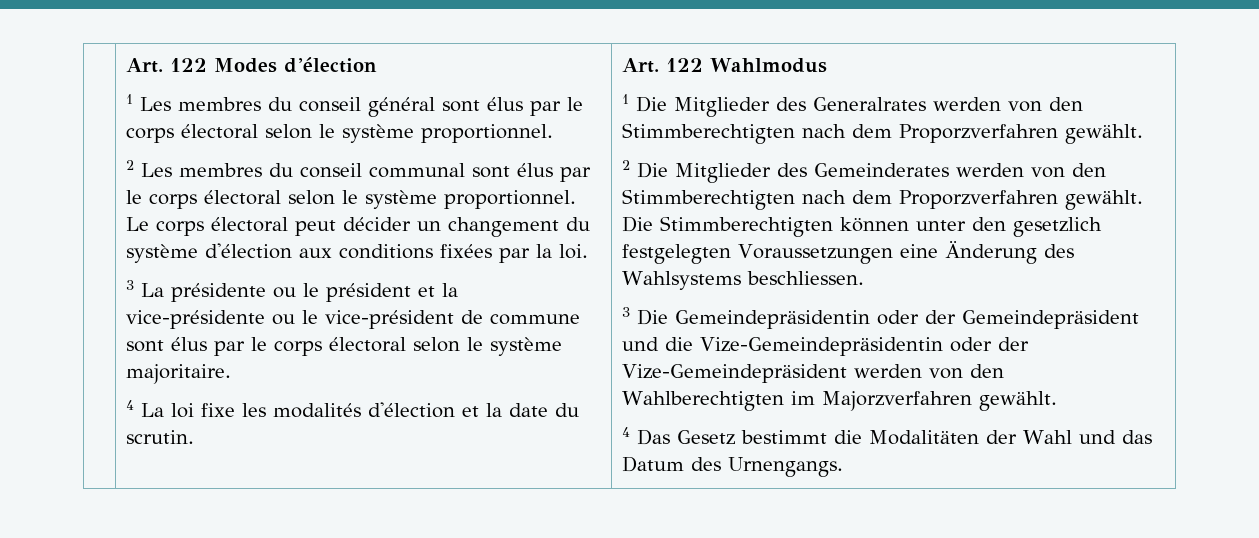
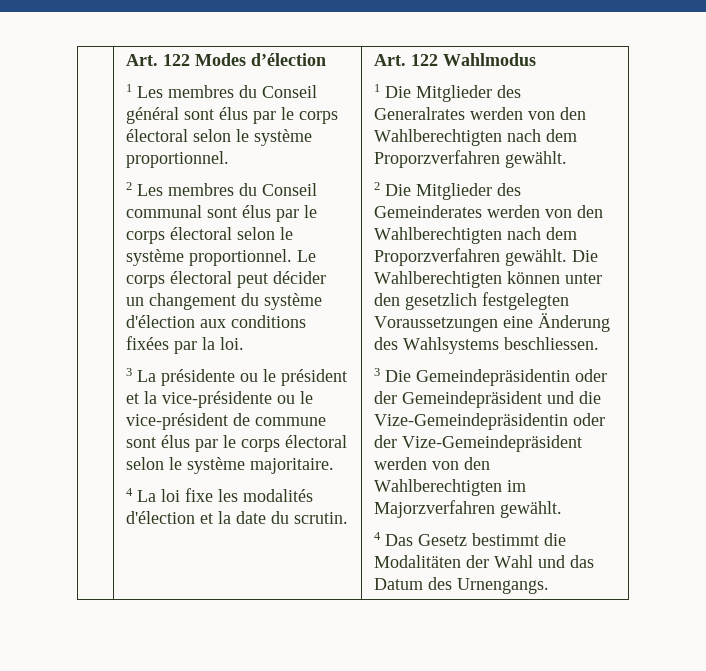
- 1 Les membres du conseil général sont élus par le corps électoral selon le système proportionnel.
+ 1 Les membres du Conseil général sont élus par le corps électoral selon le système proportionnel.
- 2 Les membres du conseil communal sont élus par le corps électoral selon le système proportionnel.
+ 2 Les membres du Conseil communal sont élus par le corps électoral selon le système proportionnel.
- 1 Die Mitglieder des Generalrates werden von den Stimmberechtigten nach dem Proporzverfahren gewählt.
+ 1 Die Mitglieder des Generalrates werden von den Wahlberechtigten nach dem Proporzverfahren gewählt.
- 2 Die Mitglieder des Gemeinderates werden von den Stimmberechtigten nach dem Proporzverfahren gewählt.
+ 2 Die Mitglieder des Gemeinderates werden von den Wahlberechtigten nach dem Proporzverfahren gewählt.
- Die Stimmberechtigten können unter den gesetzlich festgelegten Voraussetzungen eine Änderung des Wahlsystems beschliessen.
+ Die Wahlberechtigten können unter den gesetzlich festgelegten Voraussetzungen eine Änderung des Wahlsystems beschliessen.

